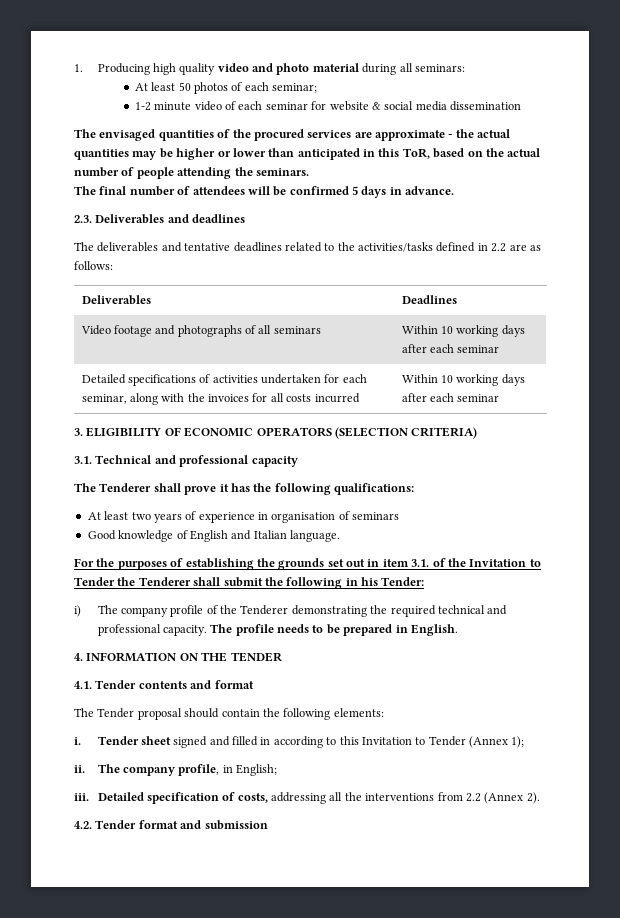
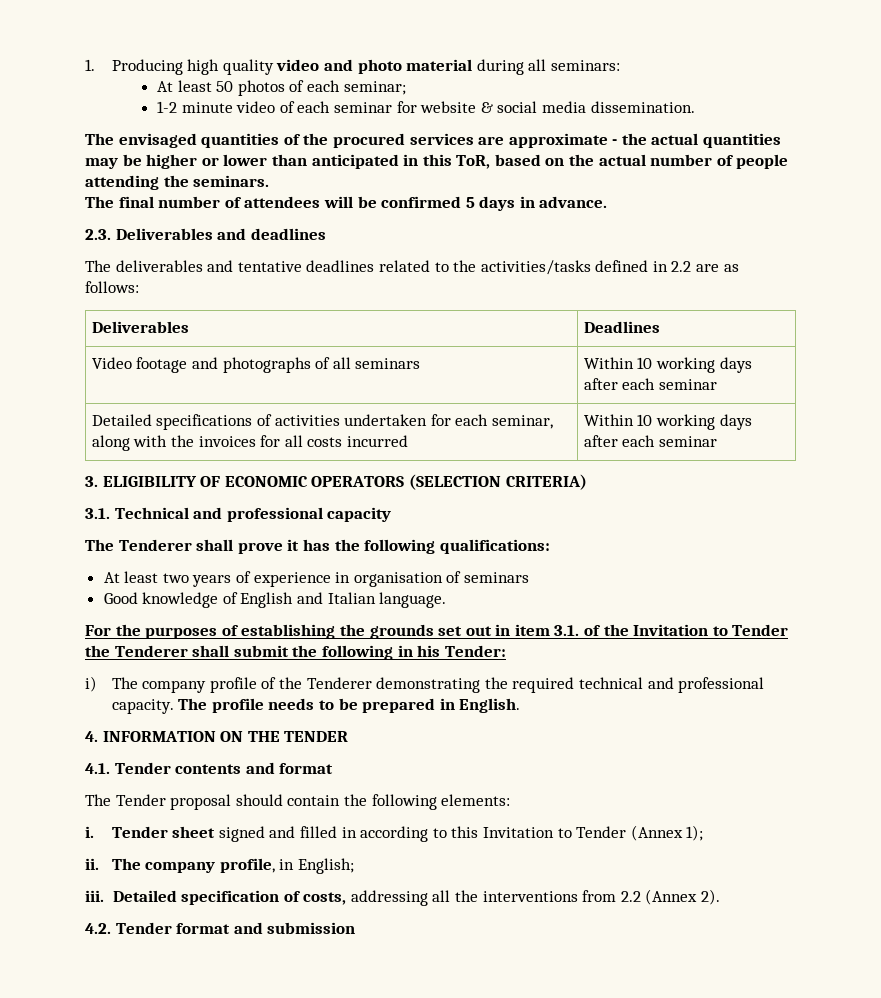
- 1-2 minute video of each seminar for website & social media dissemination
+ 1-2 minute video of each seminar for website & social media dissemination.

